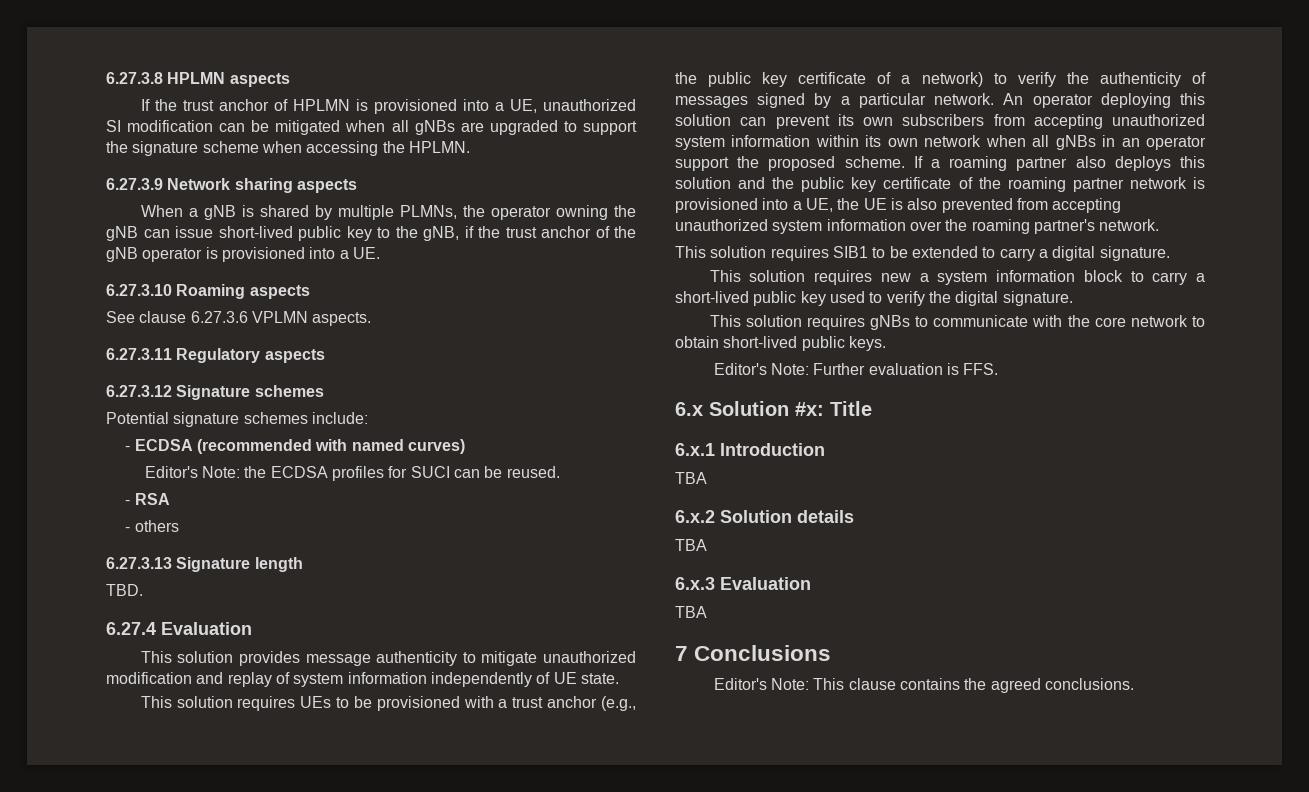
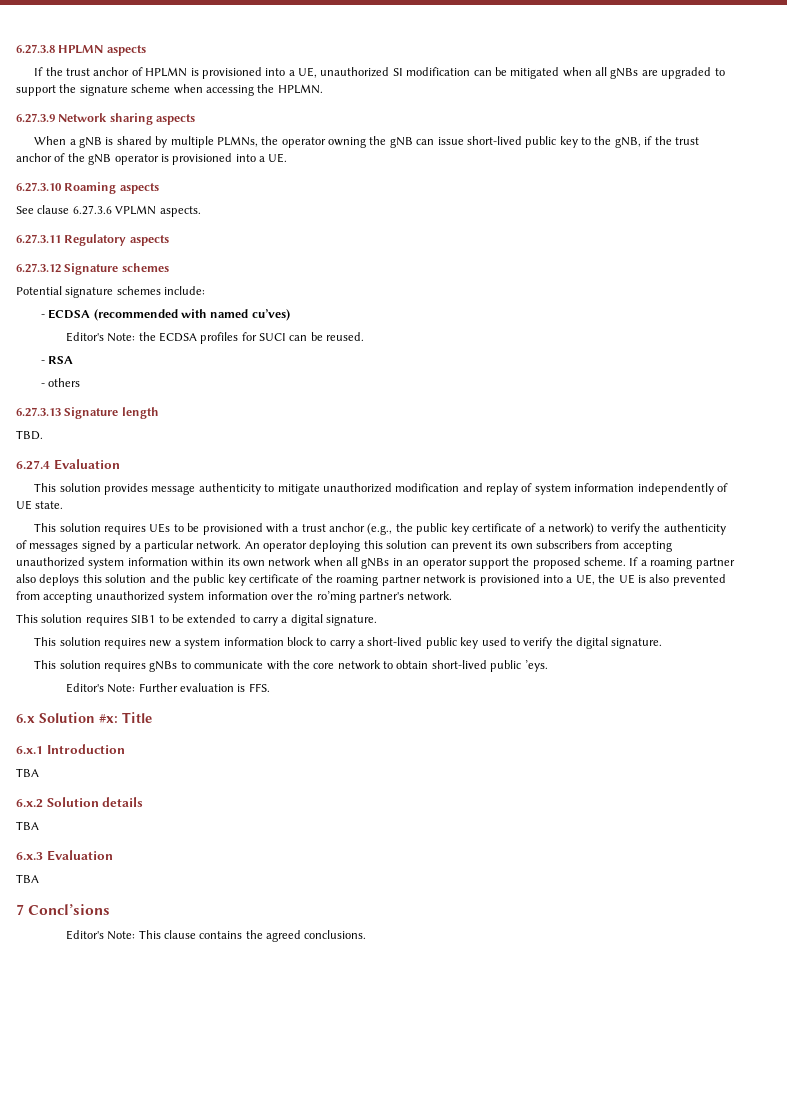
- - ECDSA (recommended with named curves)
+ - ECDSA (recommended with named cu’ves)
- If a roaming partner also deploys this solution and the public key certificate of the roaming partner network is provisioned into a UE, the UE is also prevented from accepting unauthorized system information over the roaming partner's network.
+ If a roaming partner also deploys this solution and the public key certificate of the roaming partner network is provisioned into a UE, the UE is also prevented from accepting unauthorized system information over the ro’ming partner's network.
- This solution requires gNBs to communicate with the core network to obtain short-lived public keys.
+ This solution requires gNBs to communicate with the core network to obtain short-lived public ’eys.
- 7 Conclusions
+ 7 Concl’sions

